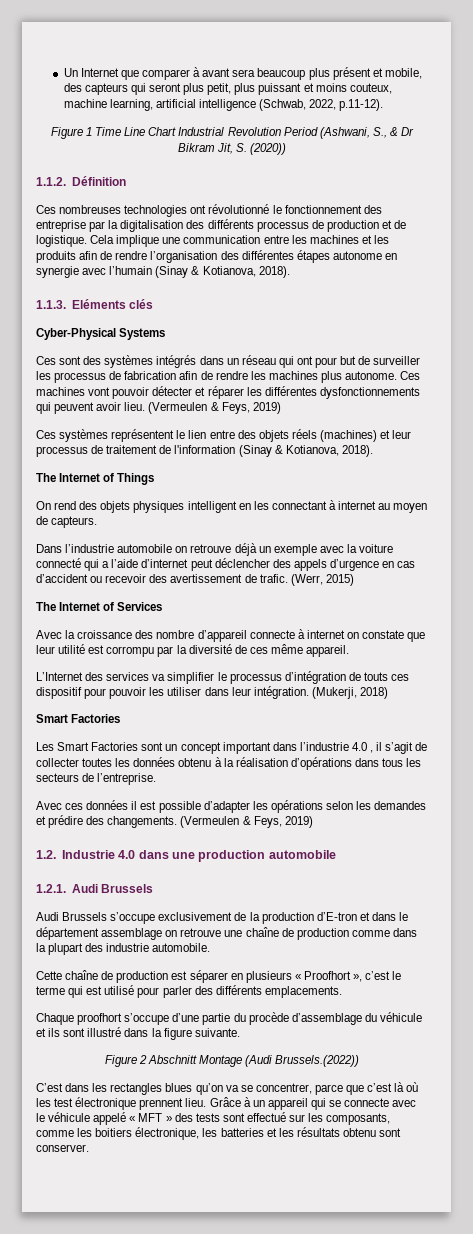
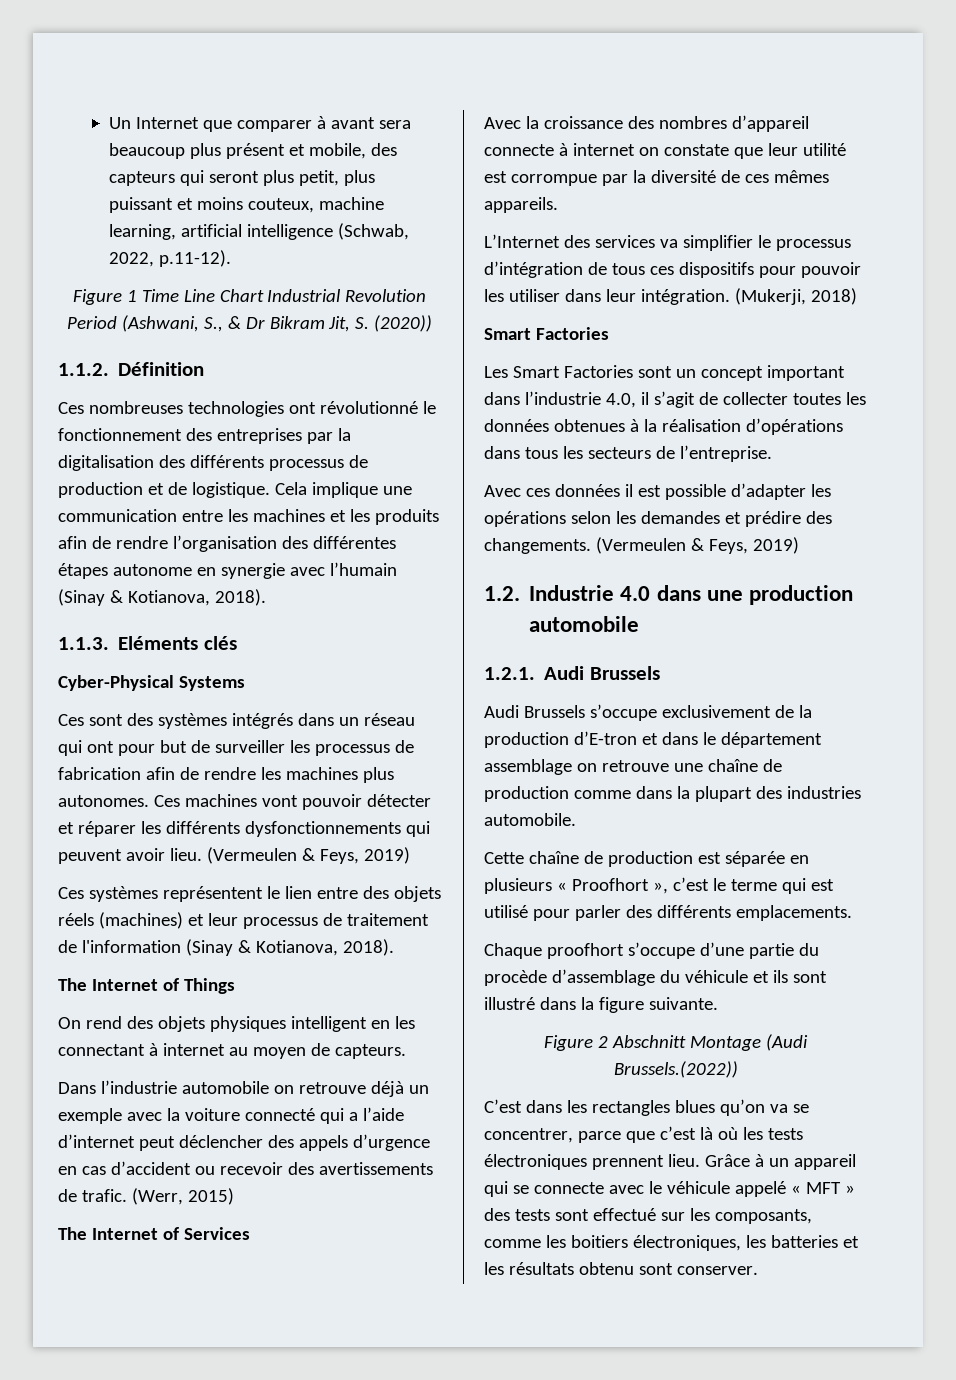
- Ces nombreuses technologies ont révolutionné le fonctionnement des entreprise par la digitalisation des différents processus de production et de logistique.
+ Ces nombreuses technologies ont révolutionné le fonctionnement des entreprises par la digitalisation des différents processus de production et de logistique.
- Ces sont des systèmes intégrés dans un réseau qui ont pour but de surveiller les processus de fabrication afin de rendre les machines plus autonome.
+ Ces sont des systèmes intégrés dans un réseau qui ont pour but de surveiller les processus de fabrication afin de rendre les machines plus autonomes.
- Ces machines vont pouvoir détecter et réparer les différentes dysfonctionnements qui peuvent avoir lieu.
+ Ces machines vont pouvoir détecter et réparer les différents dysfonctionnements qui peuvent avoir lieu.
- Dans l’industrie automobile on retrouve déjà un exemple avec la voiture connecté qui a l’aide d’internet peut déclencher des appels d’urgence en cas d’accident ou recevoir des avertissement de trafic.
+ Dans l’industrie automobile on retrouve déjà un exemple avec la voiture connecté qui a l’aide d’internet peut déclencher des appels d’urgence en cas d’accident ou recevoir des avertissements de trafic.
- Avec la croissance des nombre d’appareil connecte à internet on constate que leur utilité est corrompu par la diversité de ces même appareil.
+ Avec la croissance des nombres d’appareil connecte à internet on constate que leur utilité est corrompue par la diversité de ces mêmes appareils.
- L’Internet des services va simplifier le processus d’intégration de touts ces dispositif pour pouvoir les utiliser dans leur intégration.
+ L’Internet des services va simplifier le processus d’intégration de tous ces dispositifs pour pouvoir les utiliser dans leur intégration.
- Les Smart Factories sont un concept important dans l’industrie 4.0 , il s’agit de collecter toutes les données obtenu à la réalisation d’opérations dans tous les secteurs de l’entreprise.
+ Les Smart Factories sont un concept important dans l’industrie 4.0, il s’agit de collecter toutes les données obtenues à la réalisation d’opérations dans tous les secteurs de l’entreprise.
- Audi Brussels s’occupe exclusivement de la production d’E-tron et dans le département assemblage on retrouve une chaîne de production comme dans la plupart des industrie automobile.
+ Audi Brussels s’occupe exclusivement de la production d’E-tron et dans le département assemblage on retrouve une chaîne de production comme dans la plupart des industries automobile.
- Cette chaîne de production est séparer en plusieurs « Proofhort », c’est le terme qui est utilisé pour parler des différents emplacements.
+ Cette chaîne de production est séparée en plusieurs « Proofhort », c’est le terme qui est utilisé pour parler des différents emplacements.
- C’est dans les rectangles blues qu’on va se concentrer, parce que c’est là où les test électronique prennent lieu.
+ C’est dans les rectangles blues qu’on va se concentrer, parce que c’est là où les tests électroniques prennent lieu.
- Grâce à un appareil qui se connecte avec le véhicule appelé « MFT » des tests sont effectué sur les composants, comme les boitiers électronique, les batteries et les résultats obtenu sont conserver.
+ Grâce à un appareil qui se connecte avec le véhicule appelé « MFT » des tests sont effectué sur les composants, comme les boitiers électroniques, les batteries et les résultats obtenu sont conserver.

